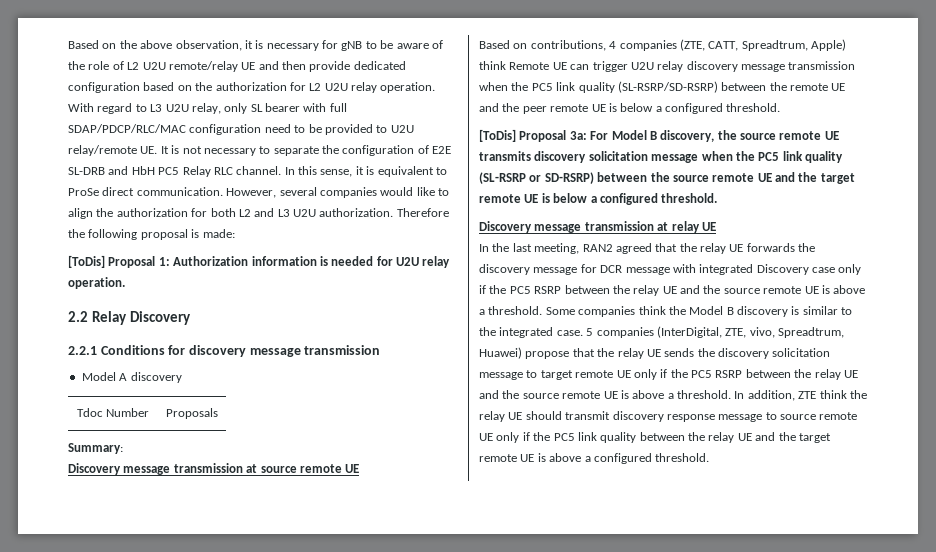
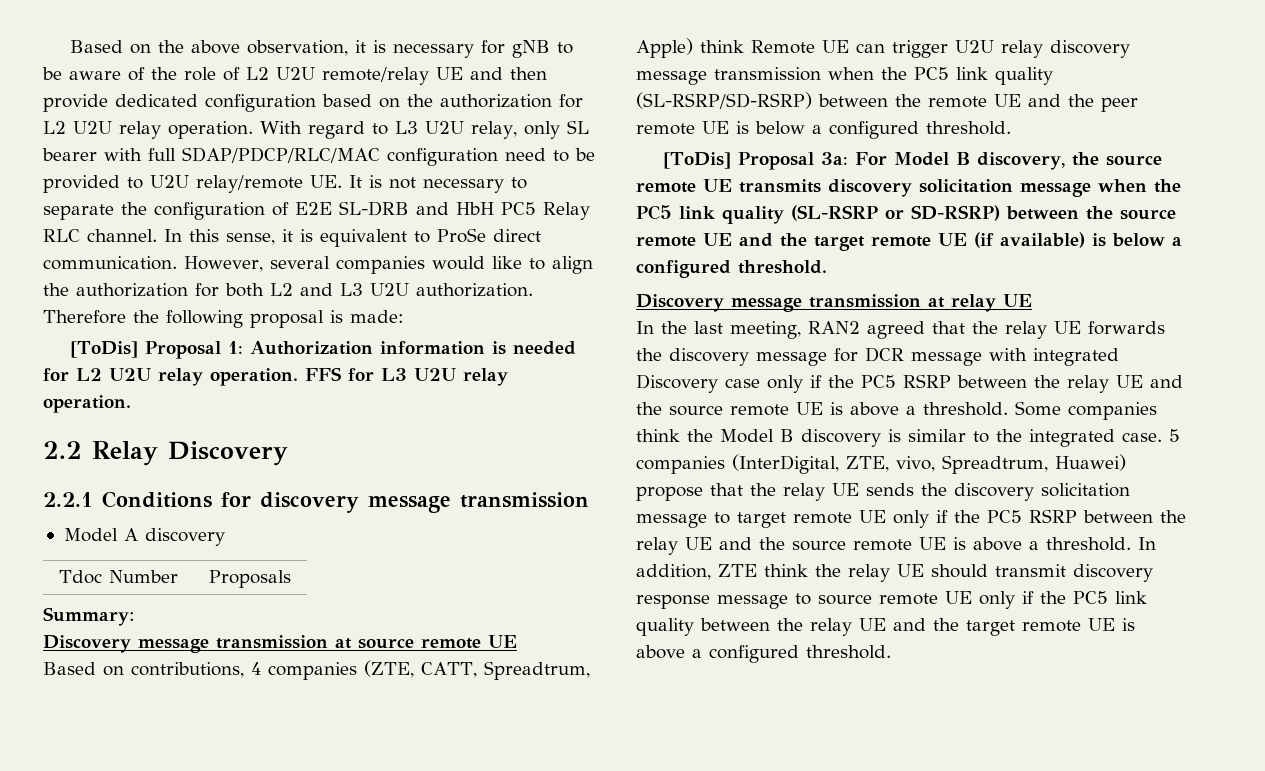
- [ToDis] Proposal 1: Authorization information is needed for U2U relay operation.
+ [ToDis] Proposal 1: Authorization information is needed for L2 U2U relay operation. FFS for L3 U2U relay operation.
- [ToDis] Proposal 3a: For Model B discovery, the source remote UE transmits discovery solicitation message when the PC5 link quality (SL-RSRP or SD-RSRP) between the source remote UE and the target remote UE is below a configured threshold.
+ [ToDis] Proposal 3a: For Model B discovery, the source remote UE transmits discovery solicitation message when the PC5 link quality (SL-RSRP or SD-RSRP) between the source remote UE and the target remote UE (if available) is below a configured threshold.

